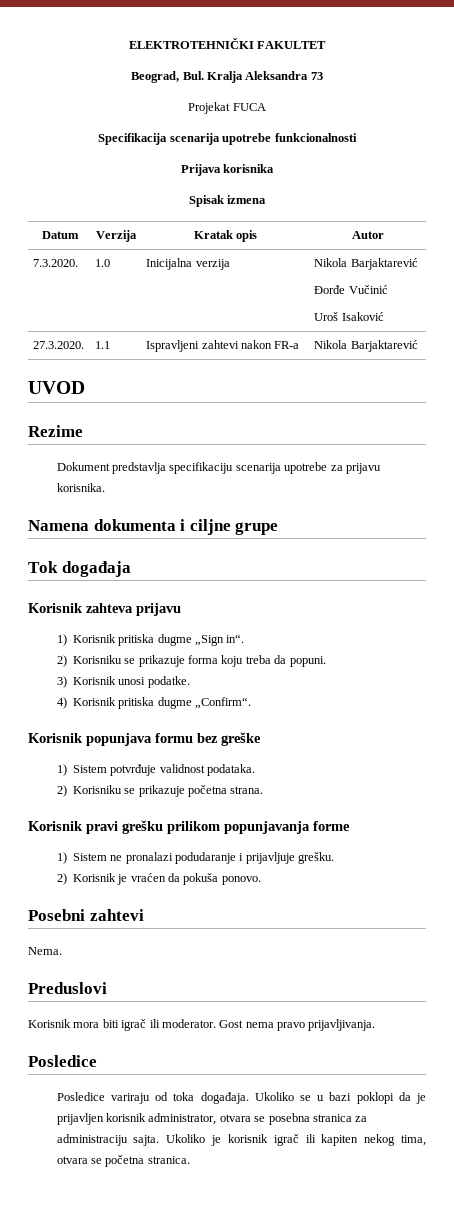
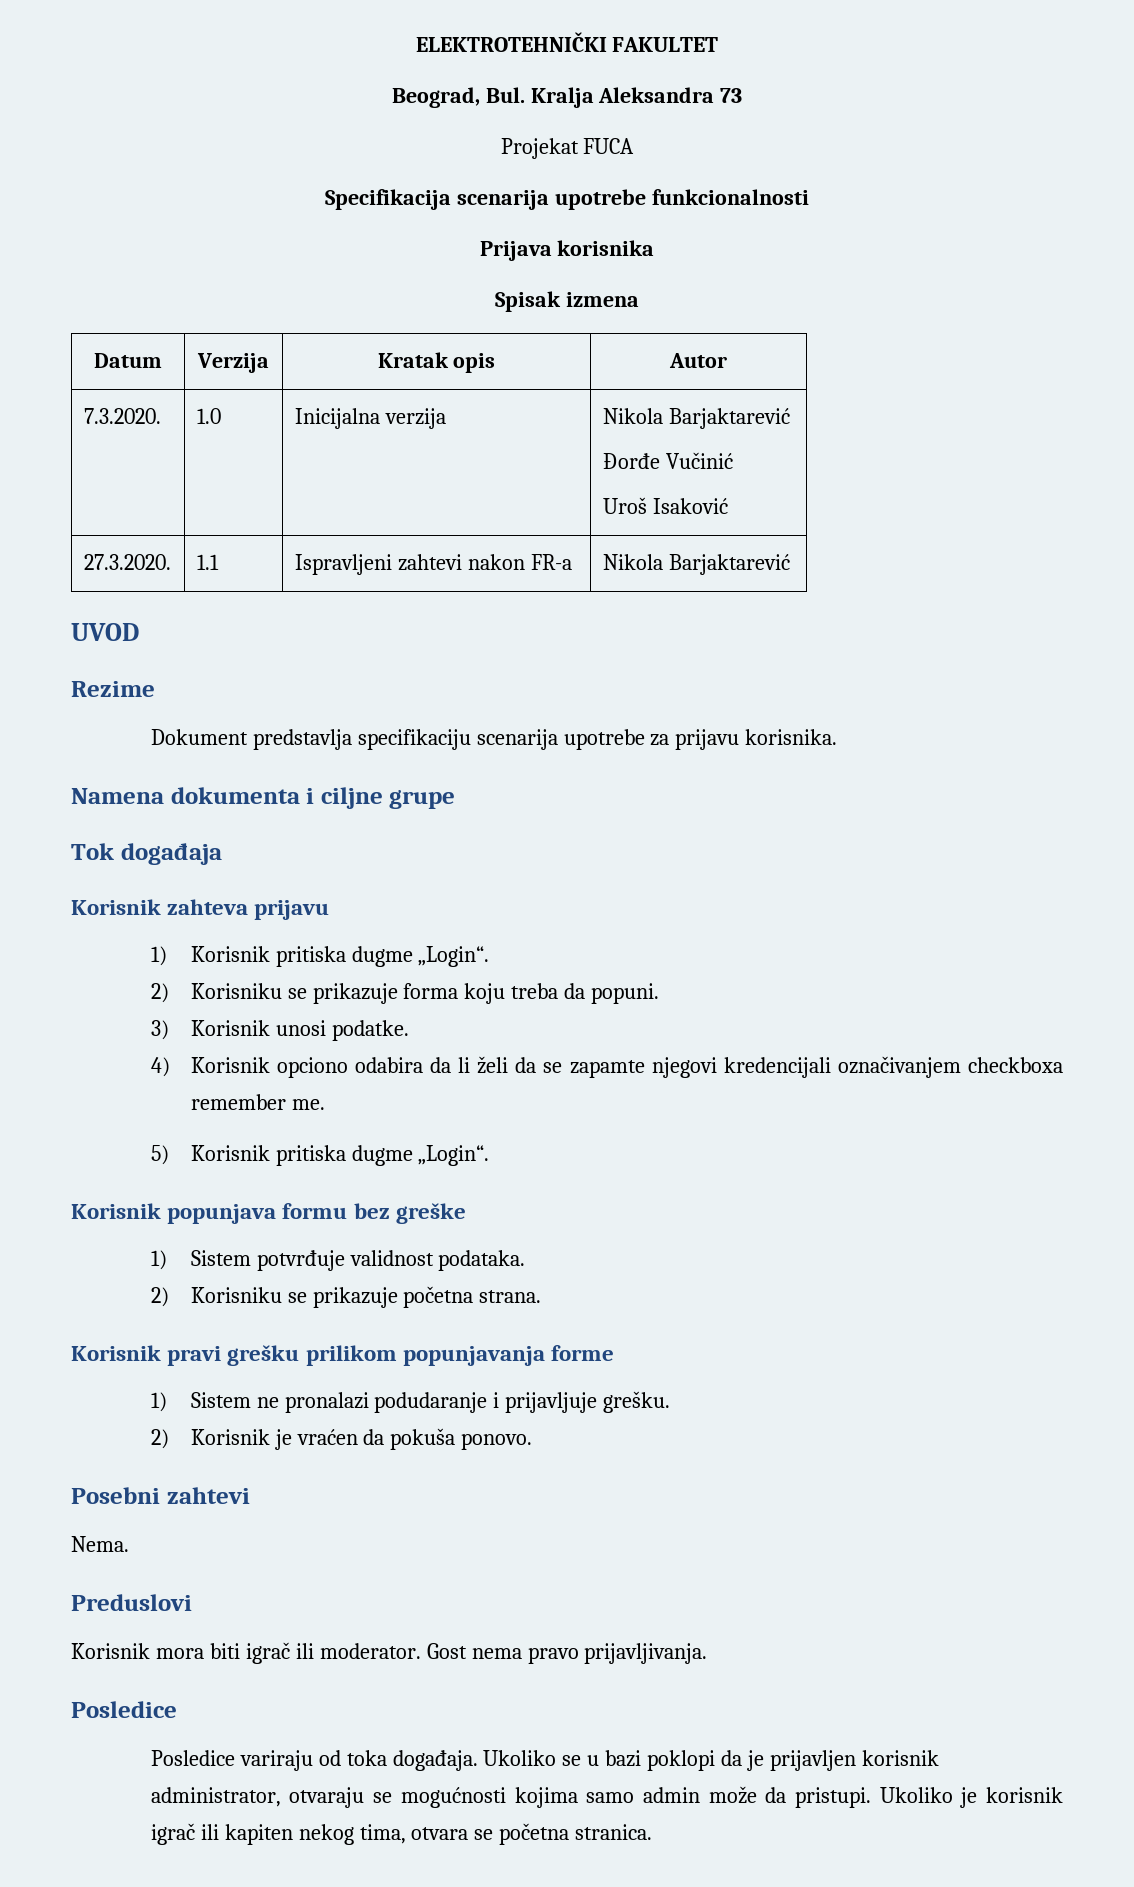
- 1) Korisnik pritiska dugme „Sign in“.
+ 1) Korisnik pritiska dugme „Login“.
- 4) Korisnik pritiska dugme „Confirm“.
+ 4) Korisnik opciono odabira da li želi da se zapamte njegovi kredencijali označivanjem checkboxa remember me.
+ 5) Korisnik pritiska dugme „Login“.
- Ukoliko se u bazi poklopi da je prijavljen korisnik administrator, otvara se posebna stranica za administraciju sajta.
+ Ukoliko se u bazi poklopi da je prijavljen korisnik administrator, otvaraju se mogućnosti kojima samo admin može da pristupi.

